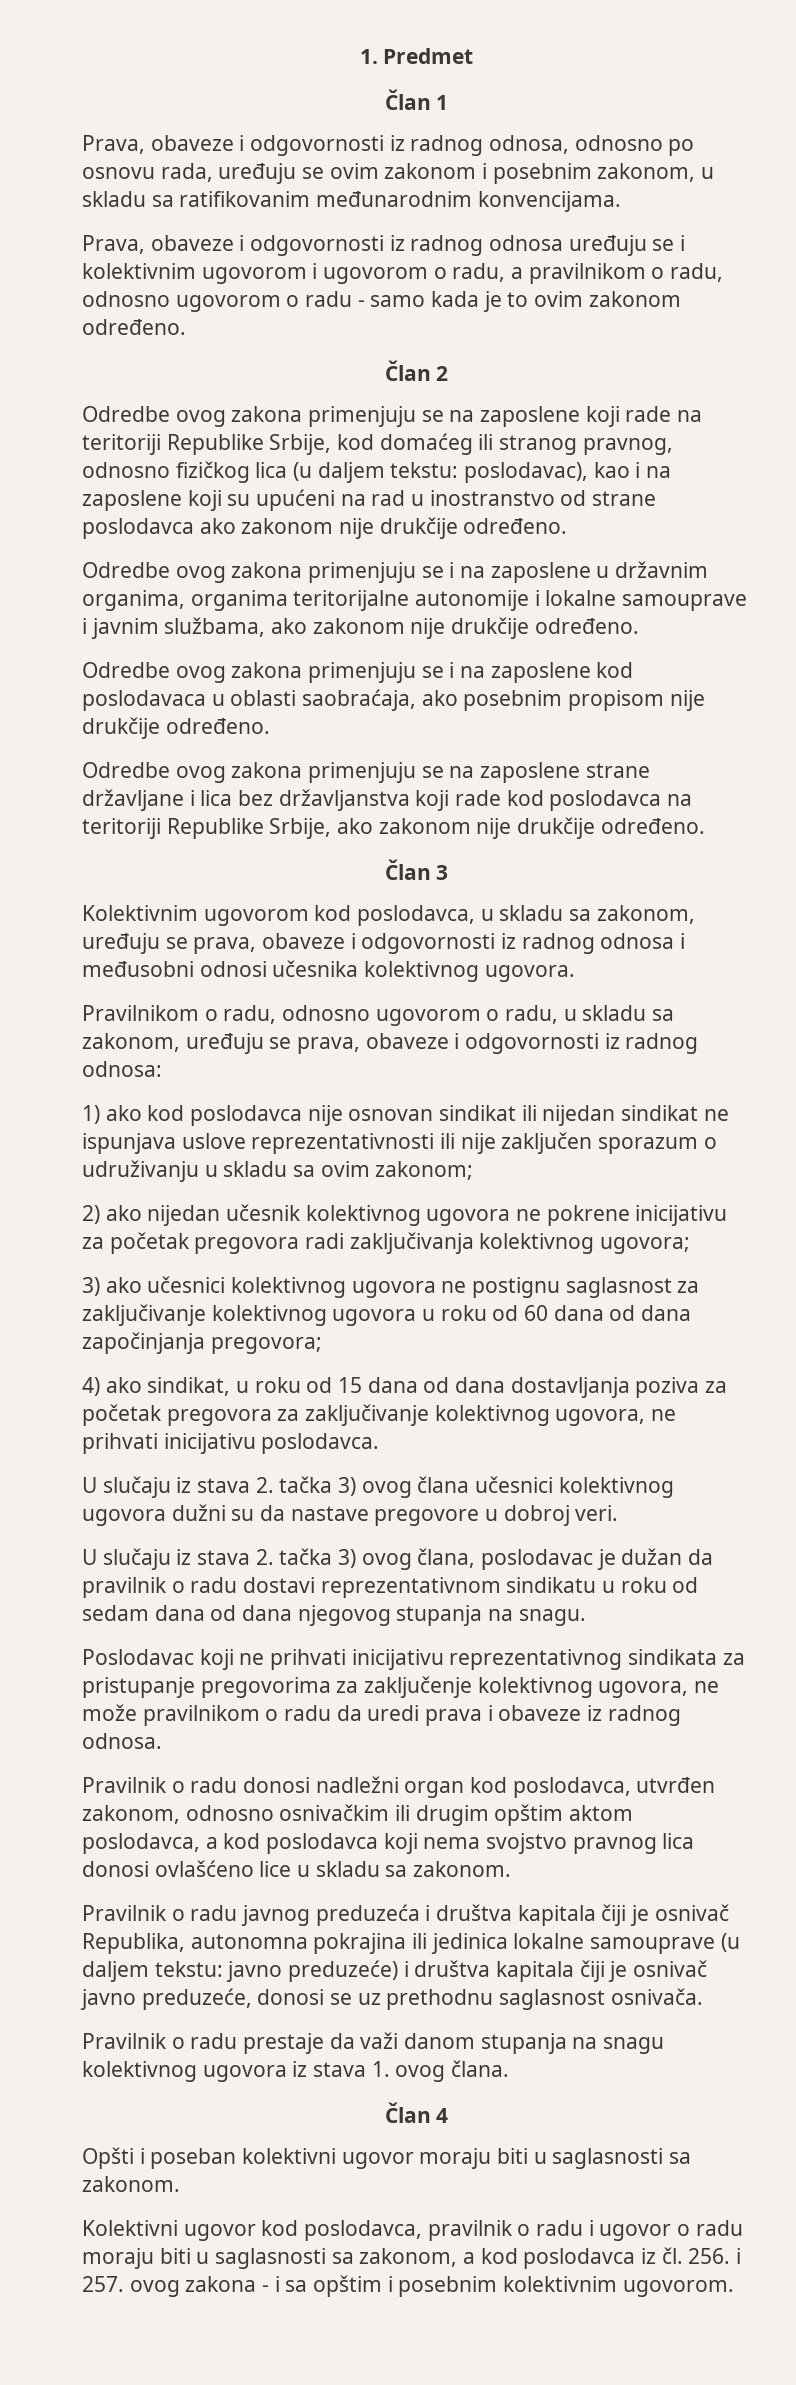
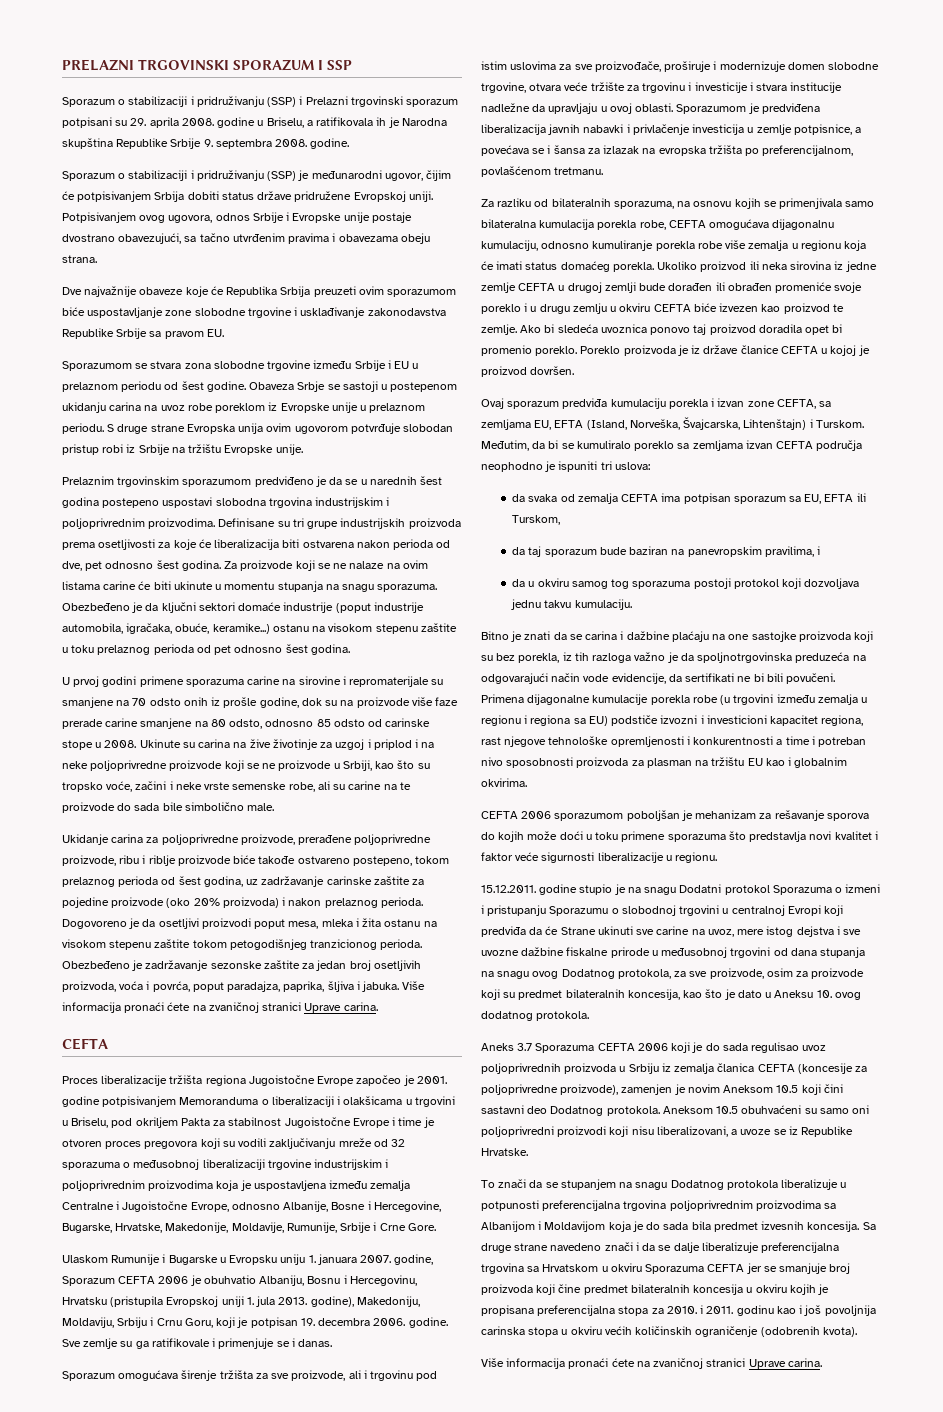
- 1. Predmet
- Član 1
- Prava, obaveze i odgovornosti iz radnog odnosa, odnosno po osnovu rada, uređuju se ovim zakonom i posebnim zakonom, u skladu sa ratifikovanim međunarodnim konvencijama.
- Prava, obaveze i odgovornosti iz radnog odnosa uređuju se i kolektivnim ugovorom i ugovorom o radu, a pravilnikom o radu, odnosno ugovorom o radu - samo kada je to ovim zakonom određeno.
- Član 2
- Odredbe ovog zakona primenjuju se na zaposlene koji rade na teritoriji Republike Srbije, kod domaćeg ili stranog pravnog, odnosno fizičkog lica (u daljem tekstu: poslodavac), kao i na zaposlene koji su upućeni na rad u inostranstvo od strane poslodavca ako zakonom nije drukčije određeno.
- Odredbe ovog zakona primenjuju se i na zaposlene u državnim organima, organima teritorijalne autonomije i lokalne samouprave i javnim službama, ako zakonom nije drukčije određeno.
- Odredbe ovog zakona primenjuju se i na zaposlene kod poslodavaca u oblasti saobraćaja, ako posebnim propisom nije drukčije određeno.
- Odredbe ovog zakona primenjuju se na zaposlene strane državljane i lica bez državljanstva koji rade kod poslodavca na teritoriji Republike Srbije, ako zakonom nije drukčije određeno.
- Član 3
- Kolektivnim ugovorom kod poslodavca, u skladu sa zakonom, uređuju se prava, obaveze i odgovornosti iz radnog odnosa i međusobni odnosi učesnika kolektivnog ugovora.
- Pravilnikom o radu, odnosno ugovorom o radu, u skladu sa zakonom, uređuju se prava, obaveze i odgovornosti iz radnog odnosa:
- 1) ako kod poslodavca nije osnovan sindikat ili nijedan sindikat ne ispunjava uslove reprezentativnosti ili nije zaključen sporazum o udruživanju u skladu sa ovim zakonom;
- 2) ako nijedan učesnik kolektivnog ugovora ne pokrene inicijativu za početak pregovora radi zaključivanja kolektivnog ugovora;
- 3) ako učesnici kolektivnog ugovora ne postignu saglasnost za zaključivanje kolektivnog ugovora u roku od 60 dana od dana započinjanja pregovora;
- 4) ako sindikat, u roku od 15 dana od dana dostavljanja poziva za početak pregovora za zaključivanje kolektivnog ugovora, ne prihvati inicijativu poslodavca.
- U slučaju iz stava 2. tačka 3) ovog člana učesnici kolektivnog ugovora dužni su da nastave pregovore u dobroj veri.
- U slučaju iz stava 2. tačka 3) ovog člana, poslodavac je dužan da pravilnik o radu dostavi reprezentativnom sindikatu u roku od sedam dana od dana njegovog stupanja na snagu.
- Poslodavac koji ne prihvati inicijativu reprezentativnog sindikata za pristupanje pregovorima za zaključenje kolektivnog ugovora, ne može pravilnikom o radu da uredi prava i obaveze iz radnog odnosa.
- Pravilnik o radu donosi nadležni organ kod poslodavca, utvrđen zakonom, odnosno osnivačkim ili drugim opštim aktom poslodavca, a kod poslodavca koji nema svojstvo pravnog lica donosi ovlašćeno lice u skladu sa zakonom.
- Pravilnik o radu javnog preduzeća i društva kapitala čiji je osnivač Republika, autonomna pokrajina ili jedinica lokalne samouprave (u daljem tekstu: javno preduzeće) i društva kapitala čiji je osnivač javno preduzeće, donosi se uz prethodnu saglasnost osnivača.
- Pravilnik o radu prestaje da važi danom stupanja na snagu kolektivnog ugovora iz stava 1. ovog člana.
- Član 4
- Opšti i poseban kolektivni ugovor moraju biti u saglasnosti sa zakonom.
- Kolektivni ugovor kod poslodavca, pravilnik o radu i ugovor o radu moraju biti u saglasnosti sa zakonom, a kod poslodavca iz čl. 256. i 257. ovog zakona - i sa opštim i posebnim kolektivnim ugovorom.
+ PRELAZNI TRGOVINSKI SPORAZUM I SSP
+ Sporazum o stabilizaciji i pridruživanju (SSP) i Prelazni trgovinski sporazum potpisani su 29. aprila 2008. godine u Briselu, a ratifikovala ih je Narodna skupština Republike Srbije 9. septembra 2008. godine.
+ Sporazum o stabilizaciji i pridruživanju (SSP) je međunarodni ugovor, čijim će potpisivanjem Srbija dobiti status države pridružene Evropskoj uniji. Potpisivanjem ovog ugovora, odnos Srbije i Evropske unije postaje dvostrano obavezujući, sa tačno utvrđenim pravima i obavezama obeju strana.
+ Dve najvažnije obaveze koje će Republika Srbija preuzeti ovim sporazumom biće uspostavljanje zone slobodne trgovine i usklađivanje zakonodavstva Republike Srbije sa pravom EU.
+ Sporazumom se stvara zona slobodne trgovine između Srbije i EU u prelaznom periodu od šest godine. Obaveza Srbje se sastoji u postepenom ukidanju carina na uvoz robe poreklom iz Evropske unije u prelaznom periodu. S druge strane Evropska unija ovim ugovorom potvrđuje slobodan pristup robi iz Srbije na tržištu Evropske unije.
+ Prelaznim trgovinskim sporazumom predviđeno je da se u narednih šest godina postepeno uspostavi slobodna trgovina industrijskim i poljoprivrednim proizvodima. Definisane su tri grupe industrijskih proizvoda prema osetljivosti za koje će liberalizacija biti ostvarena nakon perioda od dve, pet odnosno šest godina. Za proizvode koji se ne nalaze na ovim listama carine će biti ukinute u momentu stupanja na snagu sporazuma. Obezbeđeno je da ključni sektori domaće industrije (poput industrije automobila, igračaka, obuće, keramike...) ostanu na visokom stepenu zaštite u toku prelaznog perioda od pet odnosno šest godina.
+ U prvoj godini primene sporazuma carine na sirovine i repromaterijale su smanjene na 70 odsto onih iz prošle godine, dok su na proizvode više faze prerade carine smanjene na 80 odsto, odnosno 85 odsto od carinske stope u 2008. Ukinute su carina na žive životinje za uzgoj i priplod i na neke poljoprivredne proizvode koji se ne proizvode u Srbiji, kao što su tropsko voće, začini i neke vrste semenske robe, ali su carine na te proizvode do sada bile simbolično male.
+ Ukidanje carina za poljoprivredne proizvode, prerađene poljoprivredne proizvode, ribu i riblje proizvode biće takođe ostvareno postepeno, tokom prelaznog perioda od šest godina, uz zadržavanje carinske zaštite za pojedine proizvode (oko 20% proizvoda) i nakon prelaznog perioda. Dogovoreno je da osetljivi proizvodi poput mesa, mleka i žita ostanu na visokom stepenu zaštite tokom petogodišnjeg tranzicionog perioda. Obezbeđeno je zadržavanje sezonske zaštite za jedan broj osetljivih proizvoda, voća i povrća, poput paradajza, paprika, šljiva i jabuka. Više informacija pronaći ćete na zvaničnoj stranici Uprave carina.
+ CEFTA
+ Proces liberalizacije tržišta regiona Jugoistočne Evrope započeo je 2001. godine potpisivanjem Memoranduma o liberalizaciji i olakšicama u trgovini u Briselu, pod okriljem Pakta za stabilnost Jugoistočne Evrope i time je otvoren proces pregovora koji su vodili zaključivanju mreže od 32 sporazuma o međusobnoj liberalizaciji trgovine industrijskim i poljoprivrednim proizvodima koja je uspostavljena između zemalja Centralne i Jugoistočne Evrope, odnosno Albanije, Bosne i Hercegovine, Bugarske, Hrvatske, Makedonije, Moldavije, Rumunije, Srbije i Crne Gore.
+ Ulaskom Rumunije i Bugarske u Evropsku uniju 1. januara 2007. godine, Sporazum CEFTA 2006 je obuhvatio Albaniju, Bosnu i Hercegovinu, Hrvatsku (pristupila Evropskoj uniji 1. jula 2013. godine), Makedoniju, Moldaviju, Srbiju i Crnu Goru, koji je potpisan 19. decembra 2006. godine. Sve zemlje su ga ratifikovale i primenjuje se i danas.
+ Sporazum omogućava širenje tržišta za sve proizvode, ali i trgovinu pod istim uslovima za sve proizvođače, proširuje i modernizuje domen slobodne trgovine, otvara veće tržište za trgovinu i investicije i stvara institucije nadležne da upravljaju u ovoj oblasti. Sporazumom je predviđena liberalizacija javnih nabavki i privlačenje investicija u zemlje potpisnice, a povećava se i šansa za izlazak na evropska tržišta po preferencijalnom, povlašćenom tretmanu.
+ Za razliku od bilateralnih sporazuma, na osnovu kojih se primenjivala samo bilateralna kumulacija porekla robe, CEFTA omogućava dijagonalnu kumulaciju, odnosno kumuliranje porekla robe više zemalja u regionu koja će imati status domaćeg porekla. Ukoliko proizvod ili neka sirovina iz jedne zemlje CEFTA u drugoj zemlji bude dorađen ili obrađen promeniće svoje poreklo i u drugu zemlju u okviru CEFTA biće izvezen kao proizvod te zemlje. Ako bi sledeća uvoznica ponovo taj proizvod doradila opet bi promenio poreklo. Poreklo proizvoda je iz države članice CEFTA u kojoj je proizvod dovršen.
+ Ovaj sporazum predviđa kumulaciju porekla i izvan zone CEFTA, sa zemljama EU, EFTA (Island, Norveška, Švajcarska, Lihtenštajn) i Turskom. Međutim, da bi se kumuliralo poreklo sa zemljama izvan CEFTA područja neophodno je ispuniti tri uslova:
+ da svaka od zemalja CEFTA ima potpisan sporazum sa EU, EFTA ili Turskom,
+ da taj sporazum bude baziran na panevropskim pravilima, i
+ da u okviru samog tog sporazuma postoji protokol koji dozvoljava jednu takvu kumulaciju.
+ Bitno je znati da se carina i dažbine plaćaju na one sastojke proizvoda koji su bez porekla, iz tih razloga važno je da spoljnotrgovinska preduzeća na odgovarajući način vode evidencije, da sertifikati ne bi bili povučeni. Primena dijagonalne kumulacije porekla robe (u trgovini između zemalja u regionu i regiona sa EU) podstiče izvozni i investicioni kapacitet regiona, rast njegove tehnološke opremljenosti i konkurentnosti a time i potreban nivo sposobnosti proizvoda za plasman na tržištu EU kao i globalnim okvirima.
+ CEFTA 2006 sporazumom poboljšan je mehanizam za rešavanje sporova do kojih može doći u toku primene sporazuma što predstavlja novi kvalitet i faktor veće sigurnosti liberalizacije u regionu.
+ 15.12.2011. godine stupio je na snagu Dodatni protokol Sporazuma o izmeni i pristupanju Sporazumu o slobodnoj trgovini u centralnoj Evropi koji predviđa da će Strane ukinuti sve carine na uvoz, mere istog dejstva i sve uvozne dažbine fiskalne prirode u međusobnoj trgovini od dana stupanja na snagu ovog Dodatnog protokola, za sve proizvode, osim za proizvode koji su predmet bilateralnih koncesija, kao što je dato u Aneksu 10. ovog dodatnog protokola.
+ Aneks 3.7 Sporazuma CEFTA 2006 koji je do sada regulisao uvoz poljoprivrednih proizvoda u Srbiju iz zemalja članica CEFTA (koncesije za poljoprivredne proizvode), zamenjen je novim Aneksom 10.5 koji čini sastavni deo Dodatnog protokola. Aneksom 10.5 obuhvaćeni su samo oni poljoprivredni proizvodi koji nisu liberalizovani, a uvoze se iz Republike Hrvatske.
+ To znači da se stupanjem na snagu Dodatnog protokola liberalizuje u potpunosti preferencijalna trgovina poljoprivrednim proizvodima sa Albanijom i Moldavijom koja je do sada bila predmet izvesnih koncesija. Sa druge strane navedeno znači i da se dalje liberalizuje preferencijalna trgovina sa Hrvatskom u okviru Sporazuma CEFTA jer se smanjuje broj proizvoda koji čine predmet bilateralnih koncesija u okviru kojih je propisana preferencijalna stopa za 2010. i 2011. godinu kao i još povoljnija carinska stopa u okviru većih količinskih ograničenje (odobrenih kvota).
+ Više informacija pronaći ćete na zvaničnoj stranici Uprave carina.

